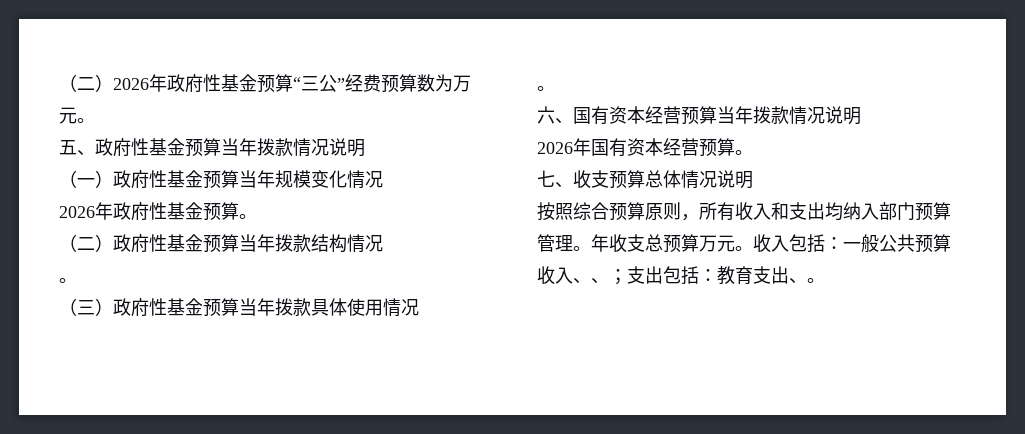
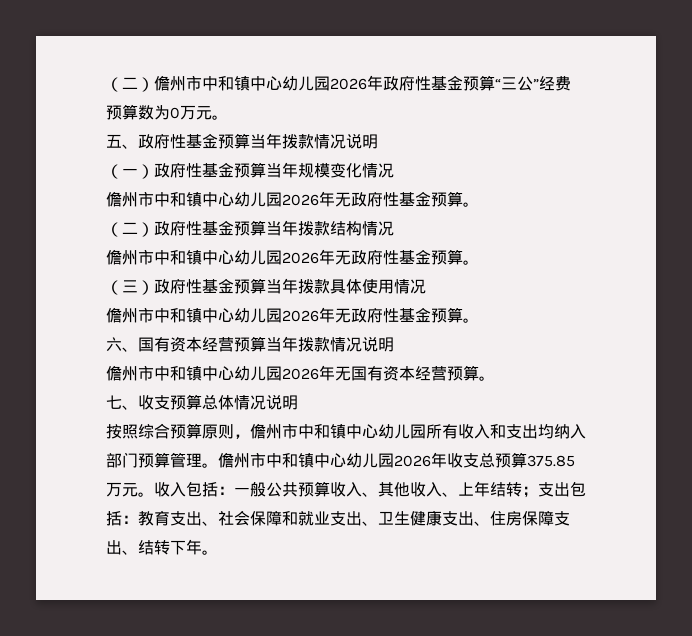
- （二）2026年政府性基金预算“三公”经费预算数为万元。
+ （二）儋州市中和镇中心幼儿园2026年政府性基金预算“三公”经费预算数为0万元。
  （一）政府性基金预算当年规模变化情况
- 2026年政府性基金预算。
+ 儋州市中和镇中心幼儿园2026年无政府性基金预算。
  （二）政府性基金预算当年拨款结构情况
- 。
+ 儋州市中和镇中心幼儿园2026年无政府性基金预算。
  （三）政府性基金预算当年拨款具体使用情况
- 。
+ 儋州市中和镇中心幼儿园2026年无政府性基金预算。
- 2026年国有资本经营预算。
+ 儋州市中和镇中心幼儿园2026年无国有资本经营预算。
- 按照综合预算原则，所有收入和支出均纳入部门预算管理。
+ 按照综合预算原则，儋州市中和镇中心幼儿园所有收入和支出均纳入部门预算管理。
- 年收支总预算万元。
+ 儋州市中和镇中心幼儿园2026年收支总预算375.85万元。
- 收入包括：一般公共预算收入、、；支出包括：教育支出、。
+ 收入包括：一般公共预算收入、其他收入、上年结转；支出包括：教育支出、社会保障和就业支出、卫生健康支出、住房保障支出、结转下年。

